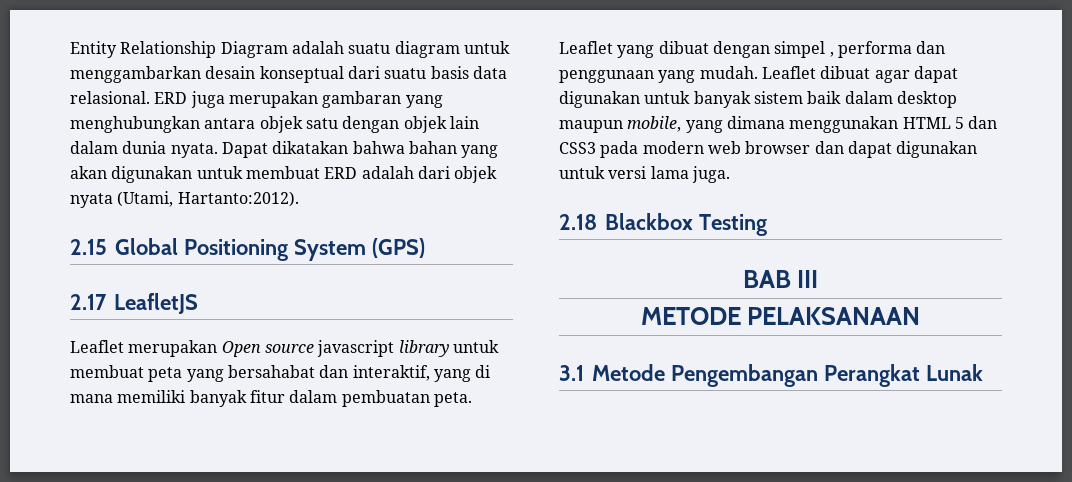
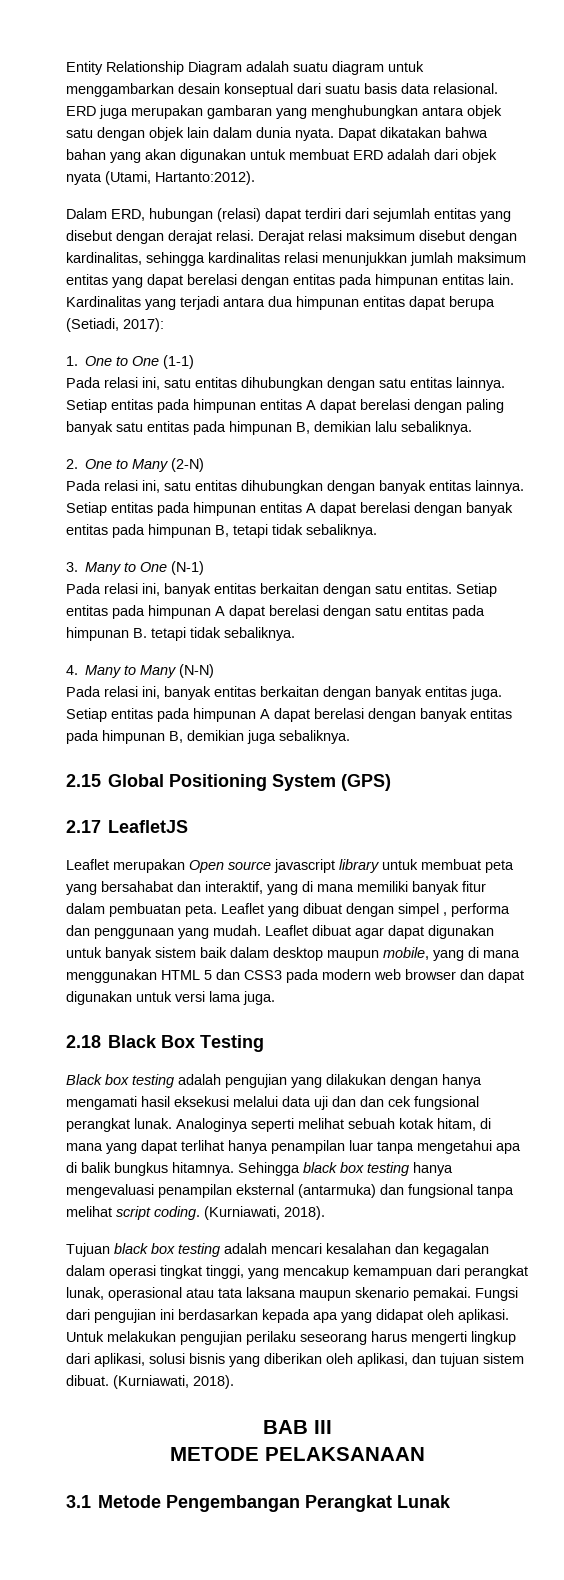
+ Dalam ERD, hubungan (relasi) dapat terdiri dari sejumlah entitas yang disebut dengan derajat relasi. Derajat relasi maksimum disebut dengan kardinalitas, sehingga kardinalitas relasi menunjukkan jumlah maksimum entitas yang dapat berelasi dengan entitas pada himpunan entitas lain. Kardinalitas yang terjadi antara dua himpunan entitas dapat berupa (Setiadi, 2017):
+ 1. One to One (1-1)
+ Pada relasi ini, satu entitas dihubungkan dengan satu entitas lainnya. Setiap entitas pada himpunan entitas A dapat berelasi dengan paling banyak satu entitas pada himpunan B, demikian lalu sebaliknya.
+ 2. One to Many (2-N)
+ Pada relasi ini, satu entitas dihubungkan dengan banyak entitas lainnya. Setiap entitas pada himpunan entitas A dapat berelasi dengan banyak entitas pada himpunan B, tetapi tidak sebaliknya.
+ 3. Many to One (N-1)
+ Pada relasi ini, banyak entitas berkaitan dengan satu entitas. Setiap entitas pada himpunan A dapat berelasi dengan satu entitas pada himpunan B. tetapi tidak sebaliknya.
+ 4. Many to Many (N-N)
+ Pada relasi ini, banyak entitas berkaitan dengan banyak entitas juga. Setiap entitas pada himpunan A dapat berelasi dengan banyak entitas pada himpunan B, demikian juga sebaliknya.
- Leaflet dibuat agar dapat digunakan untuk banyak sistem baik dalam desktop maupun mobile, yang dimana menggunakan HTML 5 dan CSS3 pada modern web browser dan dapat digunakan untuk versi lama juga.
+ Leaflet dibuat agar dapat digunakan untuk banyak sistem baik dalam desktop maupun mobile, yang di mana menggunakan HTML 5 dan CSS3 pada modern web browser dan dapat digunakan untuk versi lama juga.
- 2.18 Blackbox Testing
+ 2.18 Black Box Testing
+ Black box testing adalah pengujian yang dilakukan dengan hanya mengamati hasil eksekusi melalui data uji dan dan cek fungsional perangkat lunak. Analoginya seperti melihat sebuah kotak hitam, di mana yang dapat terlihat hanya penampilan luar tanpa mengetahui apa di balik bungkus hitamnya. Sehingga black box testing hanya mengevaluasi penampilan eksternal (antarmuka) dan fungsional tanpa melihat script coding. (Kurniawati, 2018).
+ Tujuan black box testing adalah mencari kesalahan dan kegagalan dalam operasi tingkat tinggi, yang mencakup kemampuan dari perangkat lunak, operasional atau tata laksana maupun skenario pemakai. Fungsi dari pengujian ini berdasarkan kepada apa yang didapat oleh aplikasi. Untuk melakukan pengujian perilaku seseorang harus mengerti lingkup dari aplikasi, solusi bisnis yang diberikan oleh aplikasi, dan tujuan sistem dibuat. (Kurniawati, 2018).

